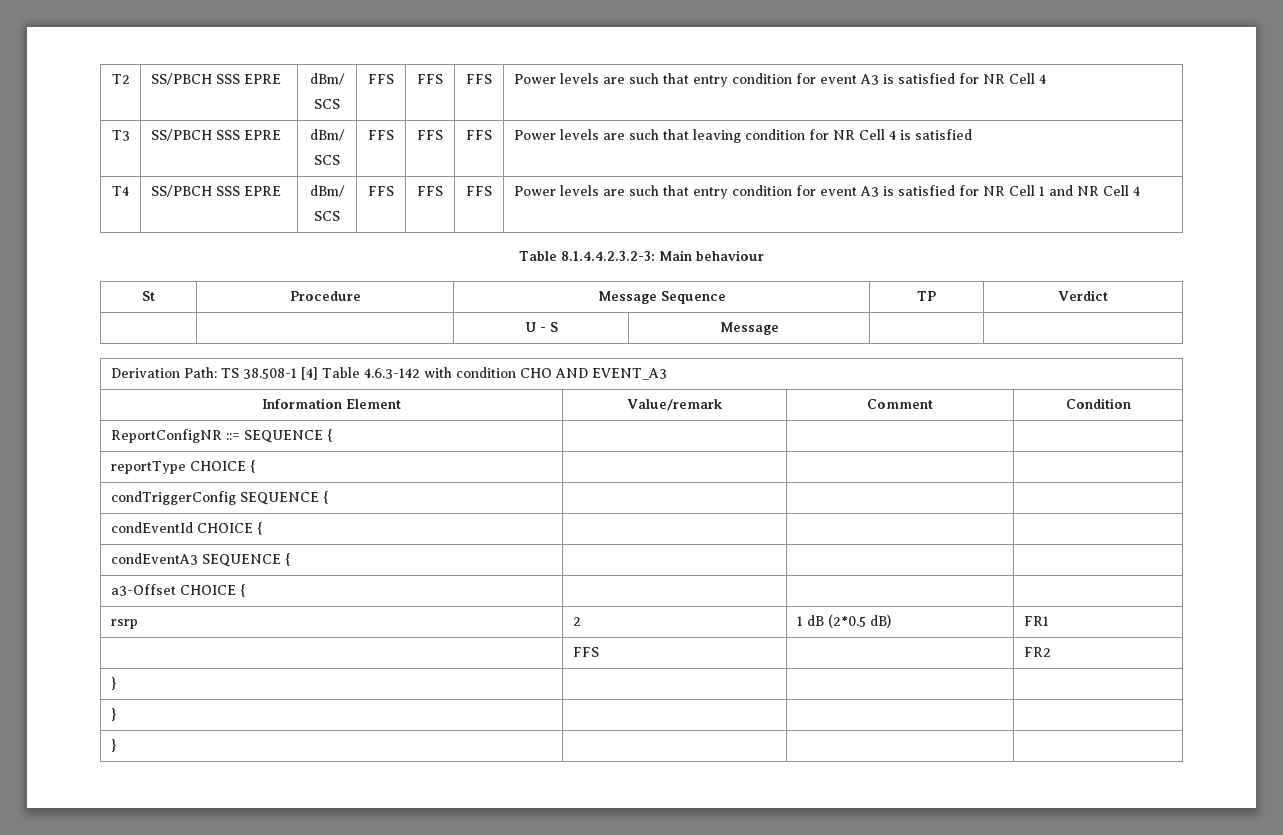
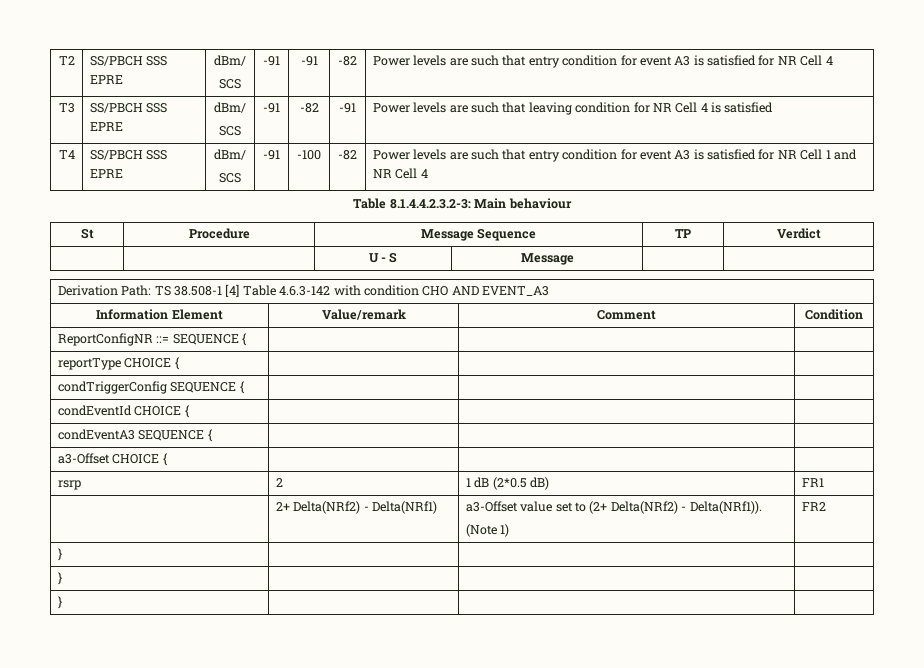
  T2 | SS/PBCH SSS EPRE | dBm/
- SCS | FFS | FFS | FFS | Power levels are such that entry condition for event A3 is satisfied for NR Cell 4
+ SCS | -91 | -91 | -82 | Power levels are such that entry condition for event A3 is satisfied for NR Cell 4
  T3 | SS/PBCH SSS EPRE | dBm/
- SCS | FFS | FFS | FFS | Power levels are such that leaving condition for NR Cell 4 is satisfied
+ SCS | -91 | -82 | -91 | Power levels are such that leaving condition for NR Cell 4 is satisfied
  T4 | SS/PBCH SSS EPRE | dBm/
- SCS | FFS | FFS | FFS | Power levels are such that entry condition for event A3 is satisfied for NR Cell 1 and NR Cell 4
+ SCS | -91 | -100 | -82 | Power levels are such that entry condition for event A3 is satisfied for NR Cell 1 and NR Cell 4
- | FFS | | FR2
+ | 2+ Delta(NRf2) - Delta(NRf1) | a3-Offset value set to (2+ Delta(NRf2) - Delta(NRf1)).
+ (Note 1) | FR2

